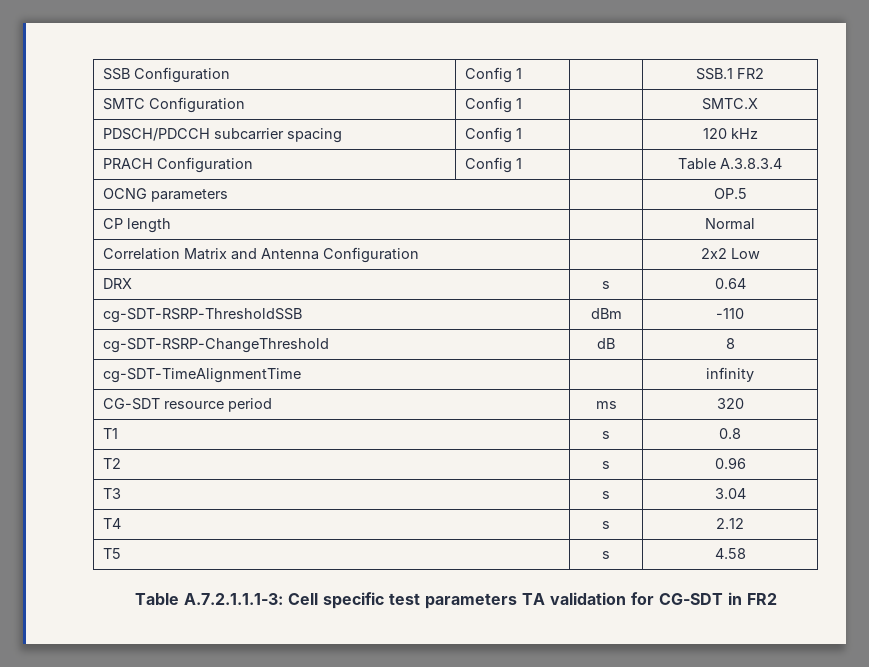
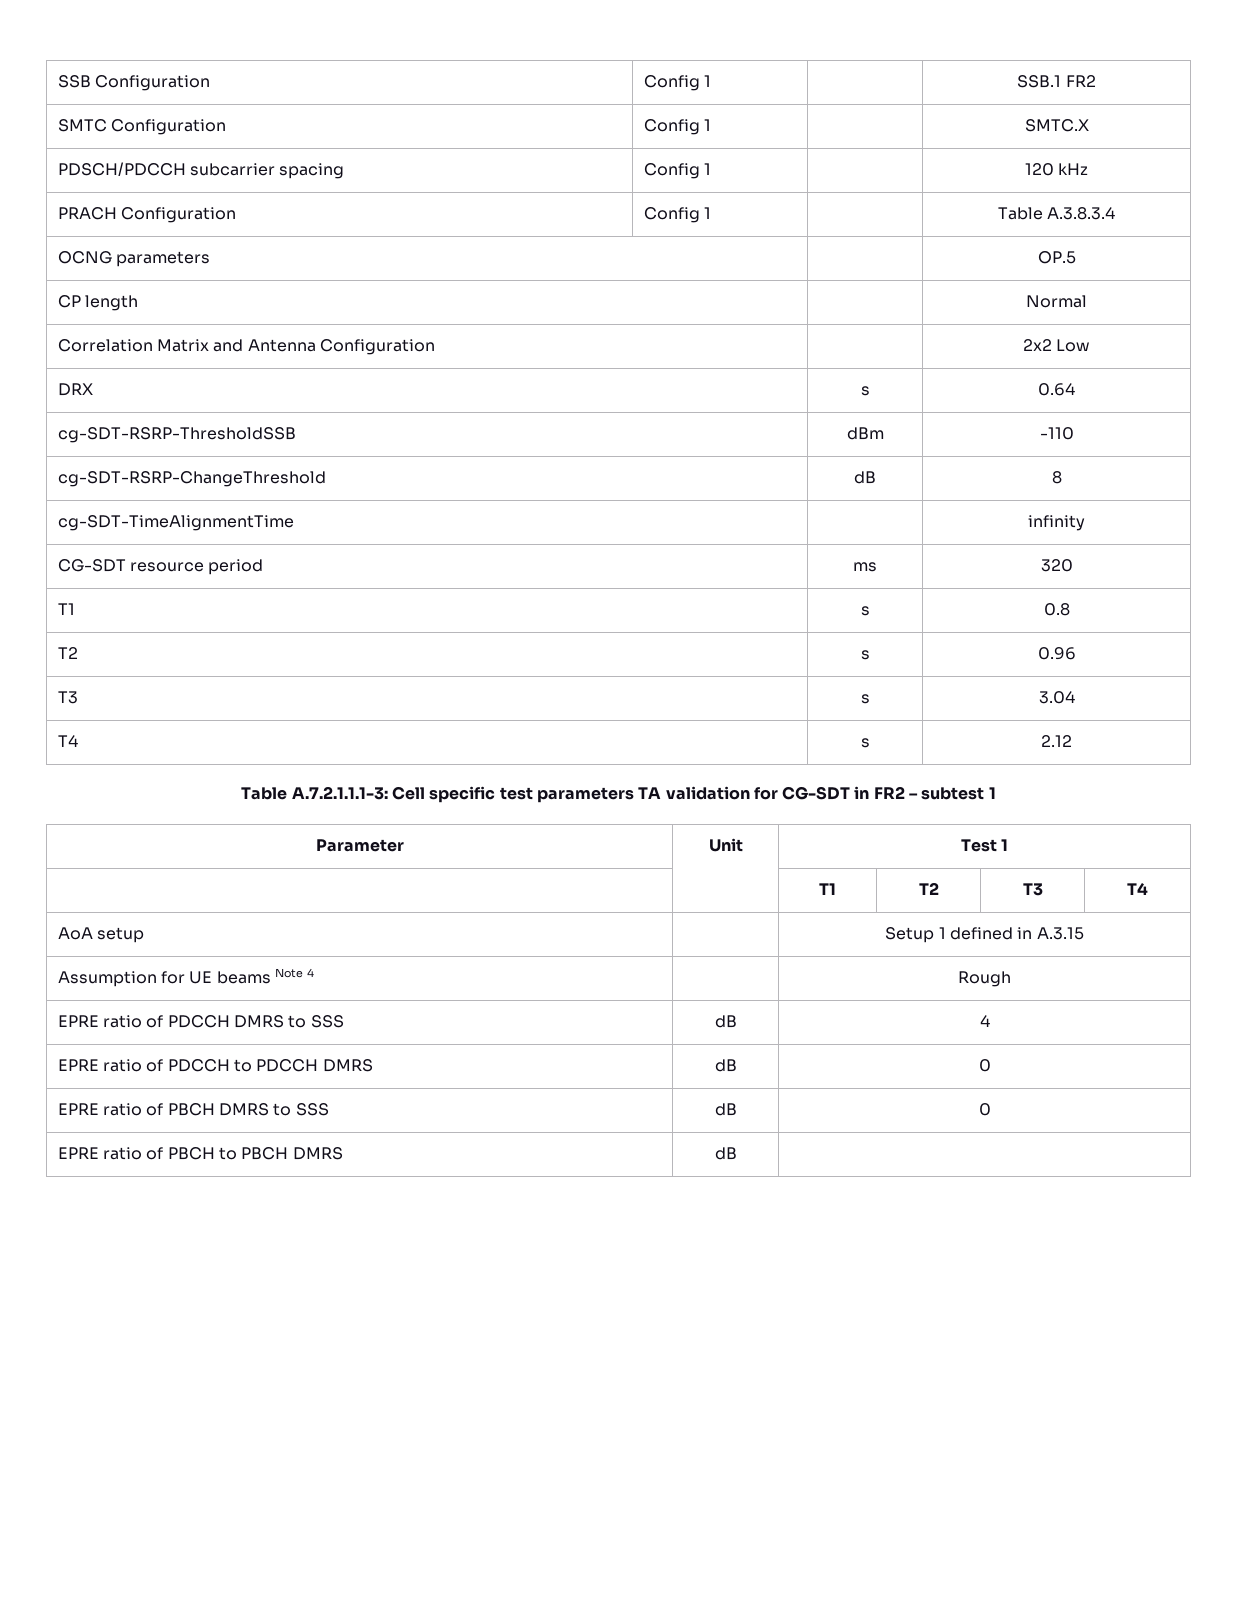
- T5 | s | 4.58
- Table A.7.2.1.1.1-3: Cell specific test parameters TA validation for CG-SDT in FR2
+ Table A.7.2.1.1.1-3: Cell specific test parameters TA validation for CG-SDT in FR2 – subtest 1
+ Parameter | Unit | Test 1
+ | | T1 | T2 | T3 | T4
+ AoA setup | | Setup 1 defined in A.3.15
+ Assumption for UE beams Note 4 | | Rough
+ EPRE ratio of PDCCH DMRS to SSS | dB | 4
+ EPRE ratio of PDCCH to PDCCH DMRS | dB | 0
+ EPRE ratio of PBCH DMRS to SSS | dB | 0
+ EPRE ratio of PBCH to PBCH DMRS | dB |

